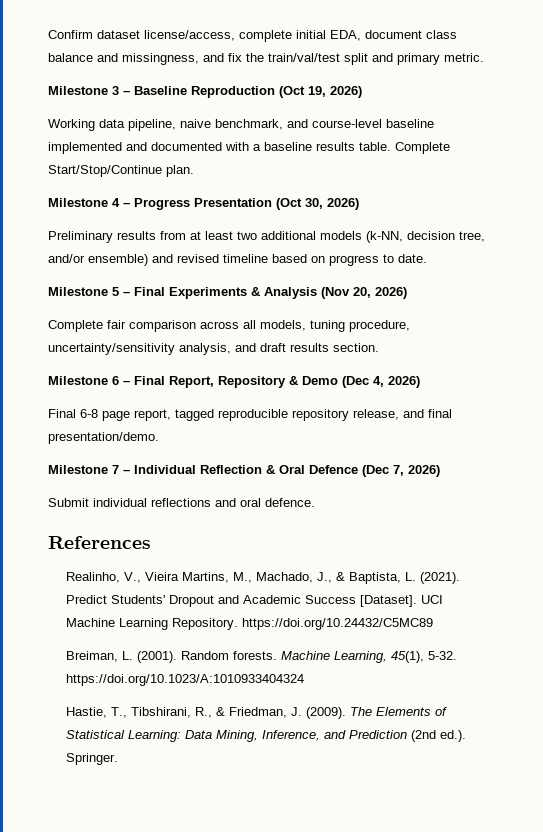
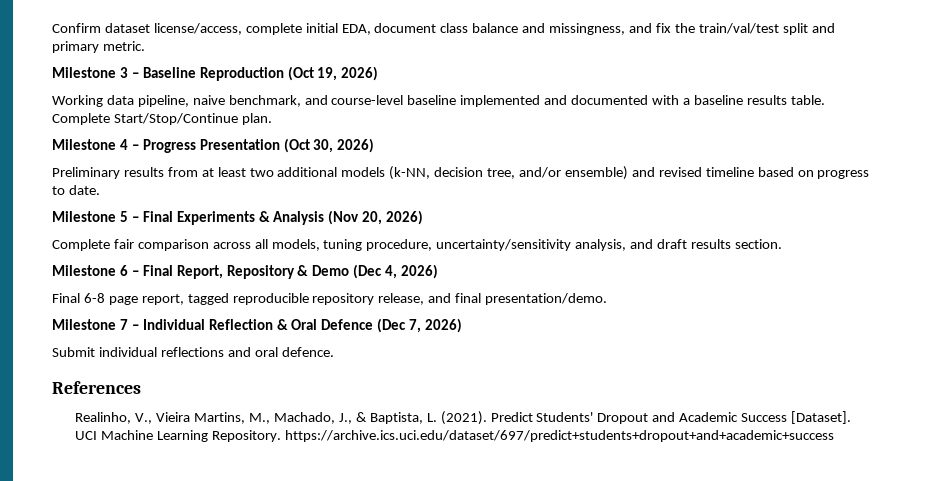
- UCI Machine Learning Repository. https://doi.org/10.24432/C5MC89
- Breiman, L. (2001). Random forests. Machine Learning, 45(1), 5-32. https://doi.org/10.1023/A:1010933404324
- Hastie, T., Tibshirani, R., & Friedman, J. (2009). The Elements of Statistical Learning: Data Mining, Inference, and Prediction (2nd ed.). Springer.
+ UCI Machine Learning Repository. https://archive.ics.uci.edu/dataset/697/predict+students+dropout+and+academic+success

